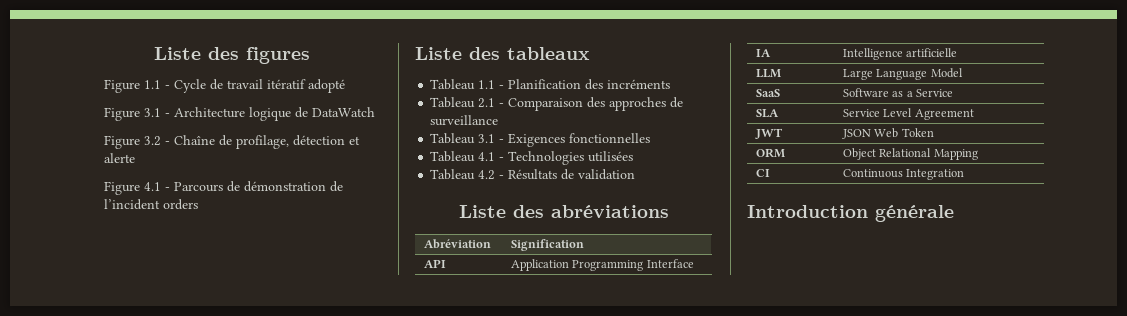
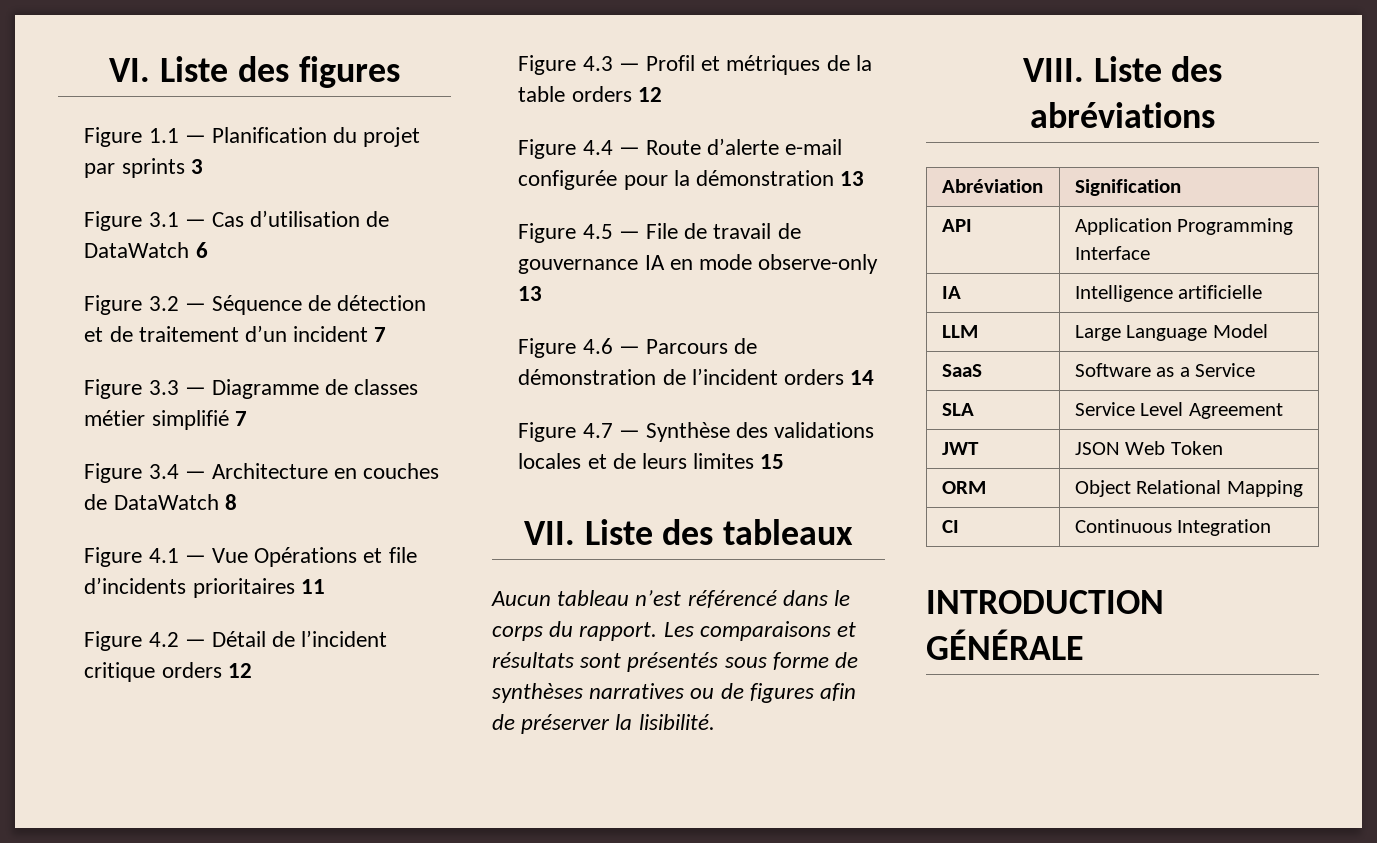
- Liste des figures
+ VI. Liste des figures
- Figure 1.1 - Cycle de travail itératif adopté
+ Figure 1.1 — Planification du projet par sprints 3
- Figure 3.1 - Architecture logique de DataWatch
+ Figure 3.1 — Cas d’utilisation de DataWatch 6
- Figure 3.2 - Chaîne de profilage, détection et alerte
- Figure 4.1 - Parcours de démonstration de l’incident orders
- Liste des tableaux
- Tableau 1.1 - Planification des incréments
- Tableau 2.1 - Comparaison des approches de surveillance
- Tableau 3.1 - Exigences fonctionnelles
- Tableau 4.1 - Technologies utilisées
- Tableau 4.2 - Résultats de validation
- Liste des abréviations
+ Figure 3.2 — Séquence de détection et de traitement d’un incident 7
+ Figure 3.3 — Diagramme de classes métier simplifié 7
+ Figure 3.4 — Architecture en couches de DataWatch 8
+ Figure 4.1 — Vue Opérations et file d’incidents prioritaires 11
+ Figure 4.2 — Détail de l’incident critique orders 12
+ Figure 4.3 — Profil et métriques de la table orders 12
+ Figure 4.4 — Route d’alerte e-mail configurée pour la démonstration 13
+ Figure 4.5 — File de travail de gouvernance IA en mode observe-only 13
+ Figure 4.6 — Parcours de démonstration de l’incident orders 14
+ Figure 4.7 — Synthèse des validations locales et de leurs limites 15
+ VII. Liste des tableaux
+ Aucun tableau n’est référencé dans le corps du rapport. Les comparaisons et résultats sont présentés sous forme de synthèses narratives ou de figures afin de préserver la lisibilité.
+ VIII. Liste des abréviations
- Introduction générale
+ INTRODUCTION GÉNÉRALE

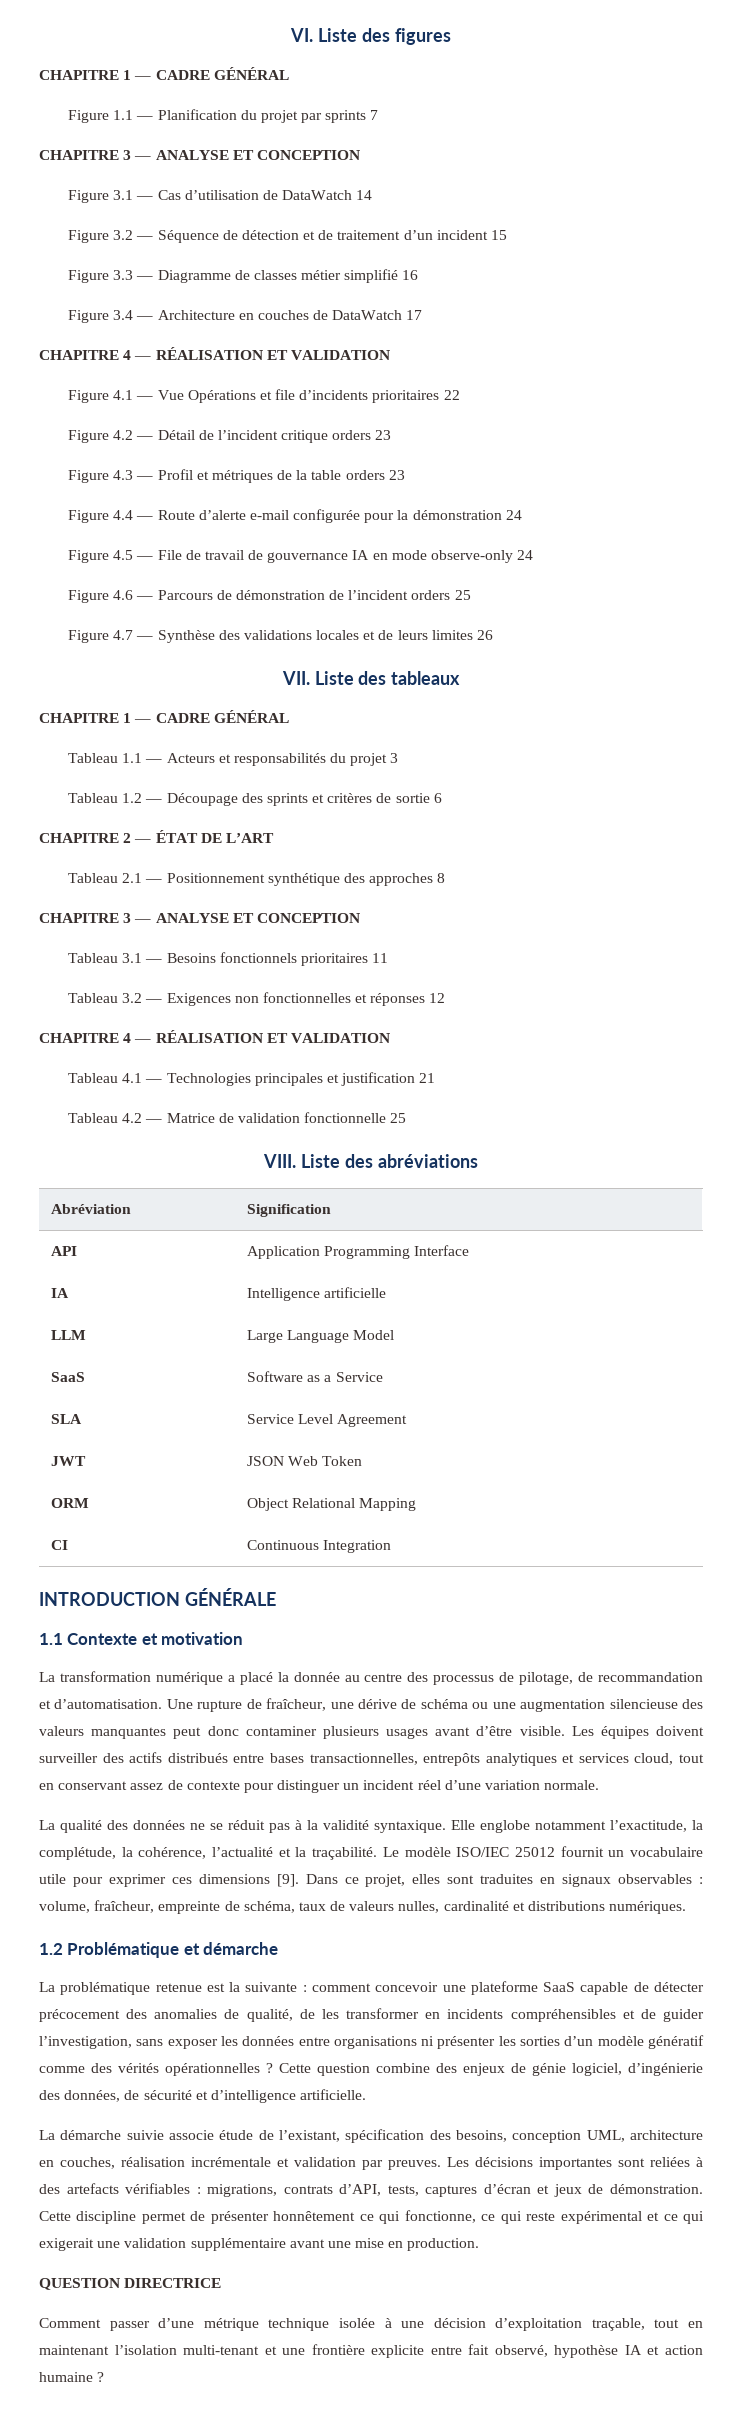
  VI. Liste des figures
+ CHAPITRE 1 — CADRE GÉNÉRAL
- Figure 1.1 — Planification du projet par sprints 3
+ Figure 1.1 — Planification du projet par sprints 7
+ CHAPITRE 3 — ANALYSE ET CONCEPTION
- Figure 3.1 — Cas d’utilisation de DataWatch 6
+ Figure 3.1 — Cas d’utilisation de DataWatch 14
- Figure 3.2 — Séquence de détection et de traitement d’un incident 7
+ Figure 3.2 — Séquence de détection et de traitement d’un incident 15
- Figure 3.3 — Diagramme de classes métier simplifié 7
+ Figure 3.3 — Diagramme de classes métier simplifié 16
- Figure 3.4 — Architecture en couches de DataWatch 8
+ Figure 3.4 — Architecture en couches de DataWatch 17
+ CHAPITRE 4 — RÉALISATION ET VALIDATION
- Figure 4.1 — Vue Opérations et file d’incidents prioritaires 11
+ Figure 4.1 — Vue Opérations et file d’incidents prioritaires 22
- Figure 4.2 — Détail de l’incident critique orders 12
+ Figure 4.2 — Détail de l’incident critique orders 23
- Figure 4.3 — Profil et métriques de la table orders 12
+ Figure 4.3 — Profil et métriques de la table orders 23
- Figure 4.4 — Route d’alerte e-mail configurée pour la démonstration 13
+ Figure 4.4 — Route d’alerte e-mail configurée pour la démonstration 24
- Figure 4.5 — File de travail de gouvernance IA en mode observe-only 13
+ Figure 4.5 — File de travail de gouvernance IA en mode observe-only 24
- Figure 4.6 — Parcours de démonstration de l’incident orders 14
+ Figure 4.6 — Parcours de démonstration de l’incident orders 25
- Figure 4.7 — Synthèse des validations locales et de leurs limites 15
+ Figure 4.7 — Synthèse des validations locales et de leurs limites 26
  VII. Liste des tableaux
- Aucun tableau n’est référencé dans le corps du rapport. Les comparaisons et résultats sont présentés sous forme de synthèses narratives ou de figures afin de préserver la lisibilité.
+ CHAPITRE 1 — CADRE GÉNÉRAL
+ Tableau 1.1 — Acteurs et responsabilités du projet 3
+ Tableau 1.2 — Découpage des sprints et critères de sortie 6
+ CHAPITRE 2 — ÉTAT DE L’ART
+ Tableau 2.1 — Positionnement synthétique des approches 8
+ CHAPITRE 3 — ANALYSE ET CONCEPTION
+ Tableau 3.1 — Besoins fonctionnels prioritaires 11
+ Tableau 3.2 — Exigences non fonctionnelles et réponses 12
+ CHAPITRE 4 — RÉALISATION ET VALIDATION
+ Tableau 4.1 — Technologies principales et justification 21
+ Tableau 4.2 — Matrice de validation fonctionnelle 25
+ 1.1 Contexte et motivation
+ La transformation numérique a placé la donnée au centre des processus de pilotage, de recommandation et d’automatisation. Une rupture de fraîcheur, une dérive de schéma ou une augmentation silencieuse des valeurs manquantes peut donc contaminer plusieurs usages avant d’être visible. Les équipes doivent surveiller des actifs distribués entre bases transactionnelles, entrepôts analytiques et services cloud, tout en conservant assez de contexte pour distinguer un incident réel d’une variation normale.
+ La qualité des données ne se réduit pas à la validité syntaxique. Elle englobe notamment l’exactitude, la complétude, la cohérence, l’actualité et la traçabilité. Le modèle ISO/IEC 25012 fournit un vocabulaire utile pour exprimer ces dimensions [9]. Dans ce projet, elles sont traduites en signaux observables : volume, fraîcheur, empreinte de schéma, taux de valeurs nulles, cardinalité et distributions numériques.
+ 1.2 Problématique et démarche
+ La problématique retenue est la suivante : comment concevoir une plateforme SaaS capable de détecter précocement des anomalies de qualité, de les transformer en incidents compréhensibles et de guider l’investigation, sans exposer les données entre organisations ni présenter les sorties d’un modèle génératif comme des vérités opérationnelles ? Cette question combine des enjeux de génie logiciel, d’ingénierie des données, de sécurité et d’intelligence artificielle.
+ La démarche suivie associe étude de l’existant, spécification des besoins, conception UML, architecture en couches, réalisation incrémentale et validation par preuves. Les décisions importantes sont reliées à des artefacts vérifiables : migrations, contrats d’API, tests, captures d’écran et jeux de démonstration. Cette discipline permet de présenter honnêtement ce qui fonctionne, ce qui reste expérimental et ce qui exigerait une validation supplémentaire avant une mise en production.
+ QUESTION DIRECTRICE
+ Comment passer d’une métrique technique isolée à une décision d’exploitation traçable, tout en maintenant l’isolation multi-tenant et une frontière explicite entre fait observé, hypothèse IA et action humaine ?

